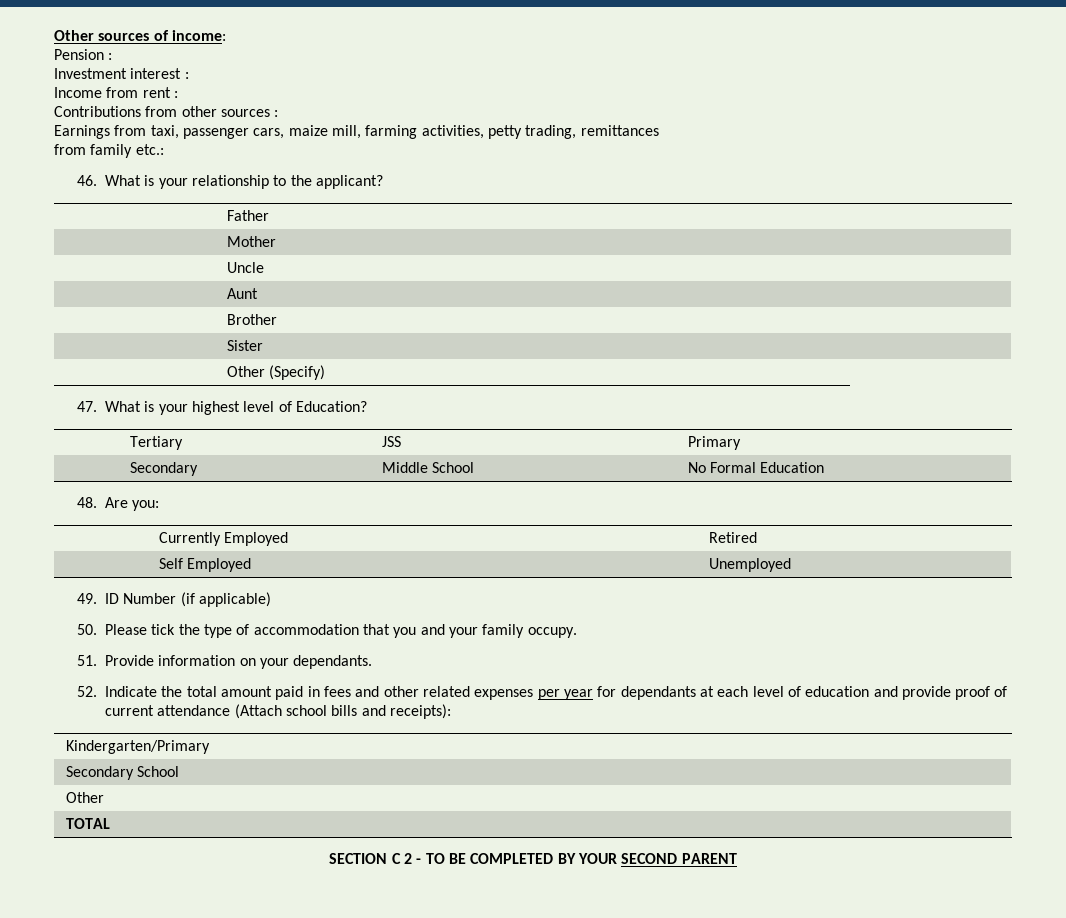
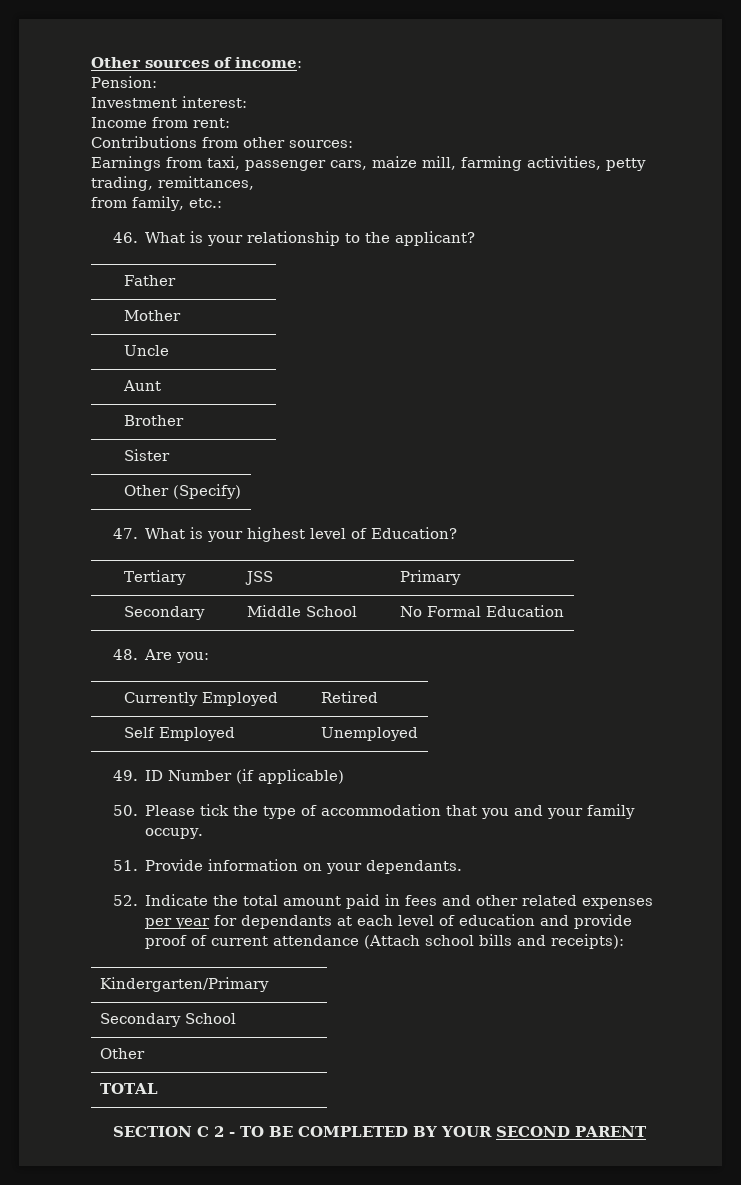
- Pension :
+ Pension:
- Investment interest :
+ Investment interest:
- Income from rent :
+ Income from rent:
- Contributions from other sources :
+ Contributions from other sources:
- Earnings from taxi, passenger cars, maize mill, farming activities, petty trading, remittances
- from family etc.:
+ Earnings from taxi, passenger cars, maize mill, farming activities, petty trading, remittances,
+ from family, etc.:

